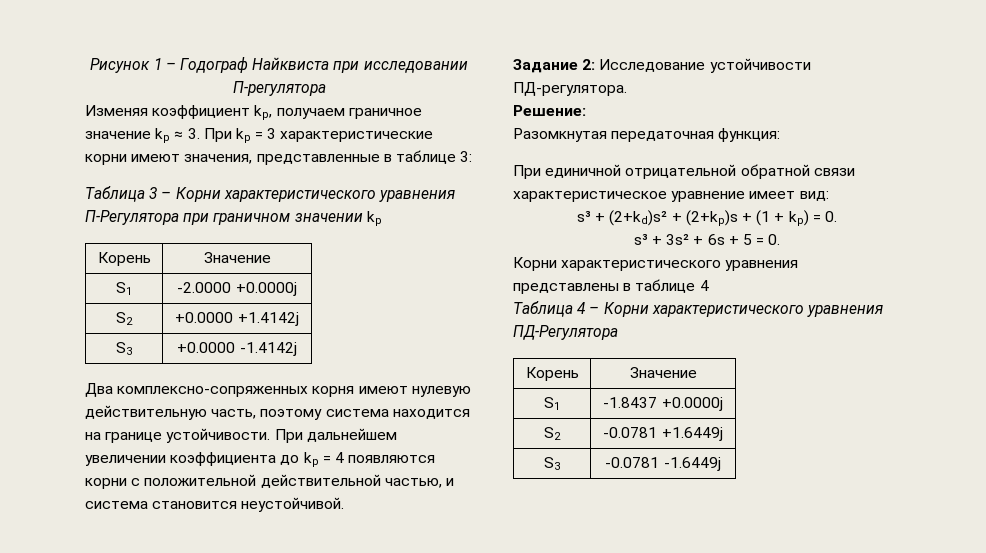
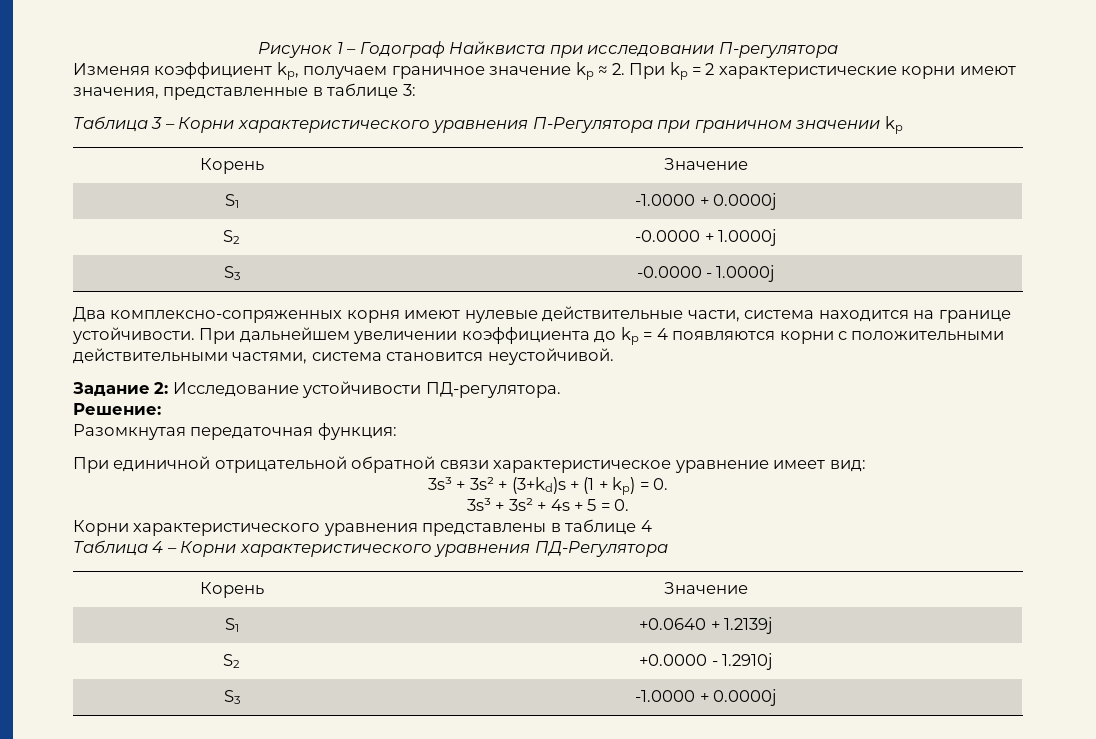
- Изменяя коэффициент kp, получаем граничное значение kp ≈ 3. При kp = 3 характеристические корни имеют значения, представленные в таблице 3:
+ Изменяя коэффициент kp, получаем граничное значение kp ≈ 2. При kp = 2 характеристические корни имеют значения, представленные в таблице 3:
- S1 | -2.0000 +0.0000j
- S2 | +0.0000 +1.4142j
- S3 | +0.0000 -1.4142j
+ S1 | -1.0000 + 0.0000j
+ S2 | -0.0000 + 1.0000j
+ S3 | -0.0000 - 1.0000j
- Два комплексно-сопряженных корня имеют нулевую действительную часть, поэтому система находится на границе устойчивости.
+ Два комплексно-сопряженных корня имеют нулевые действительные части, система находится на границе устойчивости.
- При дальнейшем увеличении коэффициента до kp = 4 появляются корни с положительной действительной частью, и система становится неустойчивой.
+ При дальнейшем увеличении коэффициента до kp = 4 появляются корни с положительными действительными частями, система становится неустойчивой.
- s³ + (2+kd)s² + (2+kp)s + (1 + kp) = 0.
+ 3s³ + 3s² + (3+kd)s + (1 + kp) = 0.
- s³ + 3s² + 6s + 5 = 0.
+ 3s³ + 3s² + 4s + 5 = 0.
- S1 | -1.8437 +0.0000j
- S2 | -0.0781 +1.6449j
- S3 | -0.0781 -1.6449j
+ S1 | +0.0640 + 1.2139j
+ S2 | +0.0000 - 1.2910j
+ S3 | -1.0000 + 0.0000j

